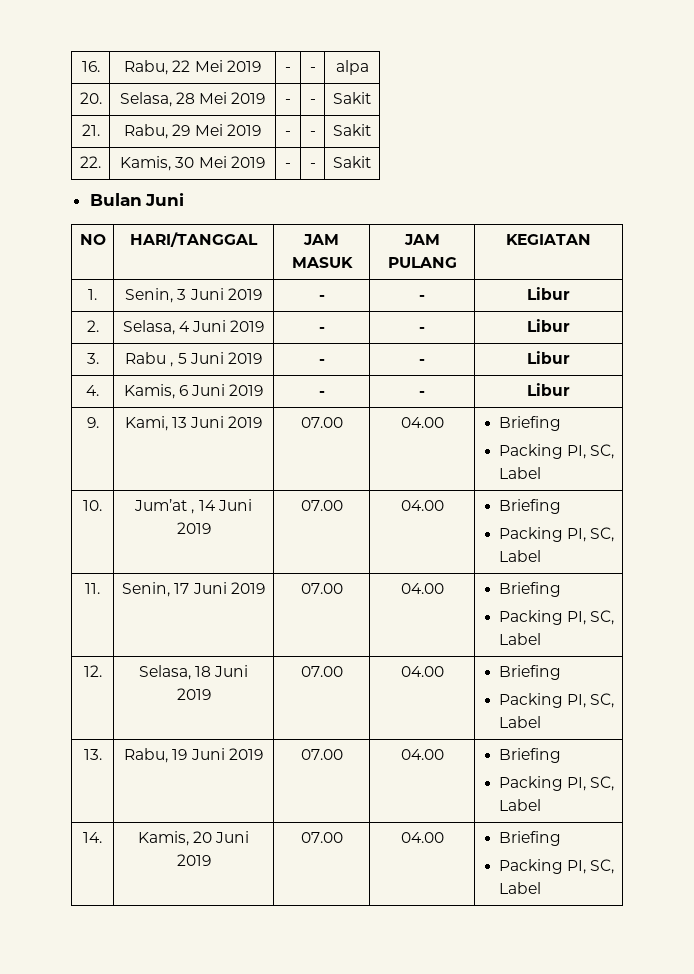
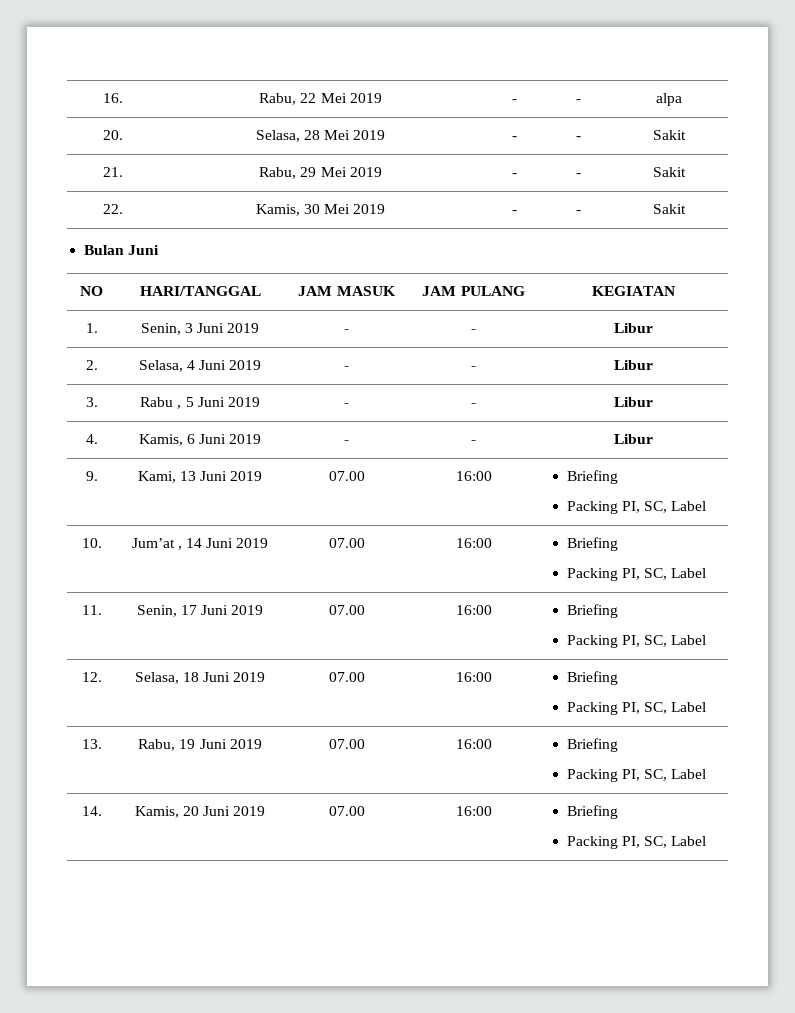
- 9. | Kami, 13 Juni 2019 | 07.00 | 04.00 | Briefing
+ 9. | Kami, 13 Juni 2019 | 07.00 | 16:00 | Briefing
- 10. | Jum’at , 14 Juni 2019 | 07.00 | 04.00 | Briefing
+ 10. | Jum’at , 14 Juni 2019 | 07.00 | 16:00 | Briefing
- 11. | Senin, 17 Juni 2019 | 07.00 | 04.00 | Briefing
+ 11. | Senin, 17 Juni 2019 | 07.00 | 16:00 | Briefing
- 12. | Selasa, 18 Juni 2019 | 07.00 | 04.00 | Briefing
+ 12. | Selasa, 18 Juni 2019 | 07.00 | 16:00 | Briefing
- 13. | Rabu, 19 Juni 2019 | 07.00 | 04.00 | Briefing
+ 13. | Rabu, 19 Juni 2019 | 07.00 | 16:00 | Briefing
- 14. | Kamis, 20 Juni 2019 | 07.00 | 04.00 | Briefing
+ 14. | Kamis, 20 Juni 2019 | 07.00 | 16:00 | Briefing

